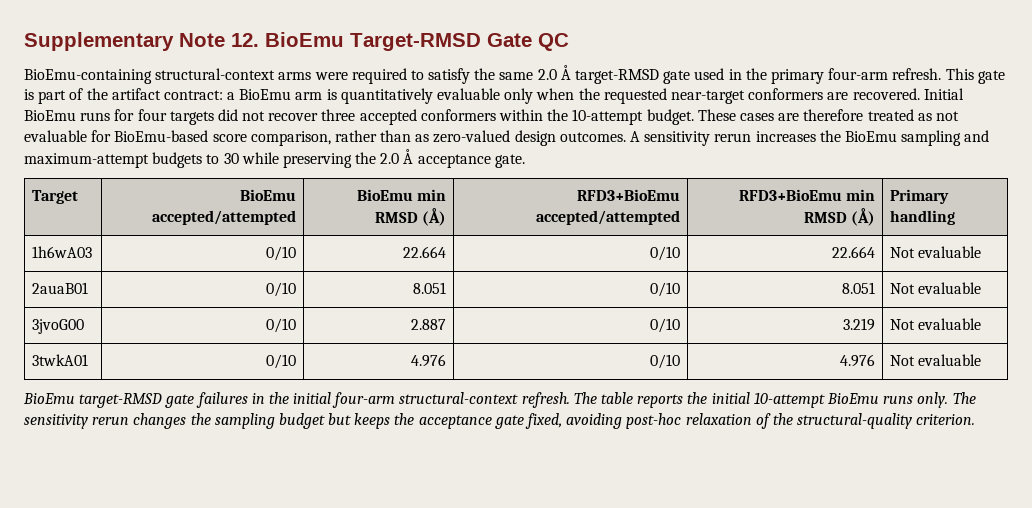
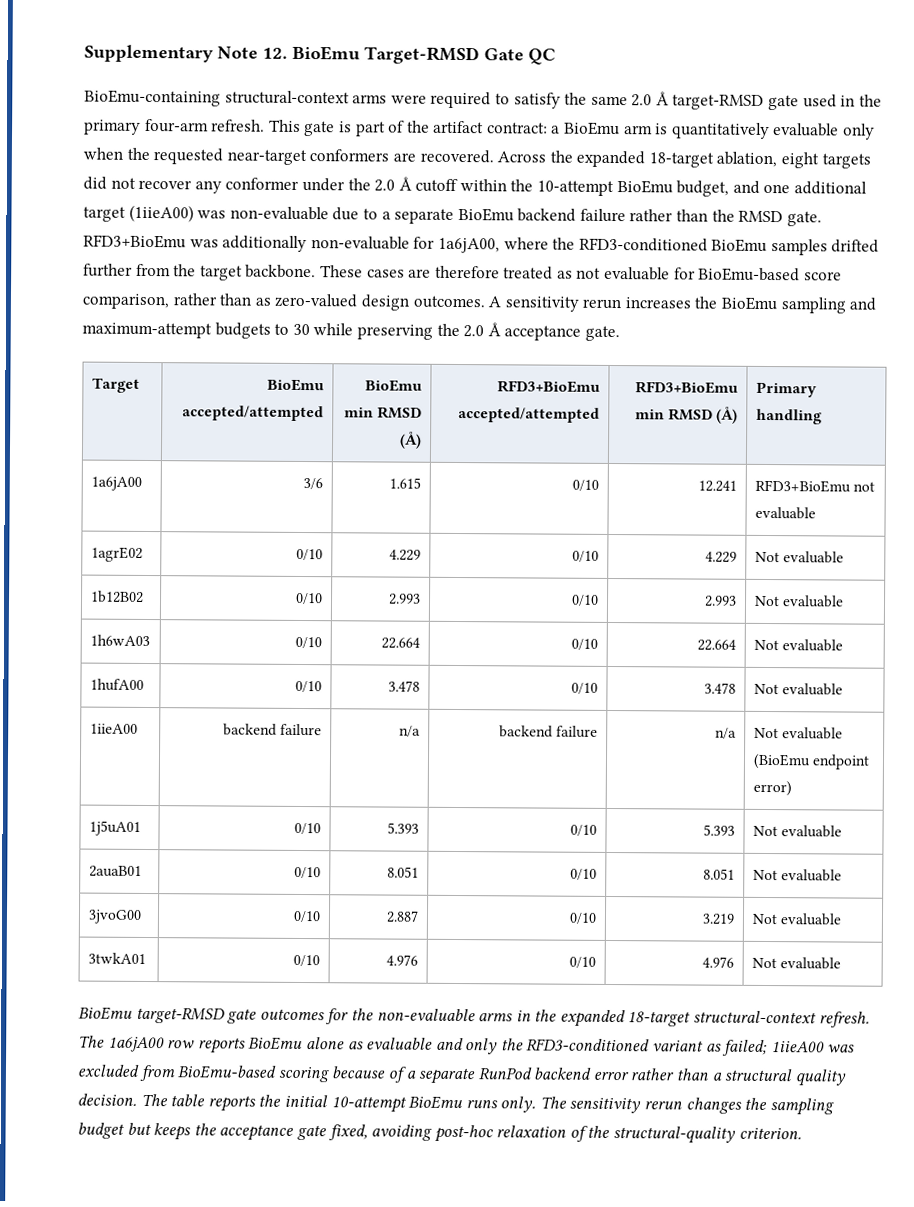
- Initial BioEmu runs for four targets did not recover three accepted conformers within the 10-attempt budget.
+ Across the expanded 18-target ablation, eight targets did not recover any conformer under the 2.0 Å cutoff within the 10-attempt BioEmu budget, and one additional target (1iieA00) was non-evaluable due to a separate BioEmu backend failure rather than the RMSD gate. RFD3+BioEmu was additionally non-evaluable for 1a6jA00, where the RFD3-conditioned BioEmu samples drifted further from the target backbone.
+ 1a6jA00 | 3/6 | 1.615 | 0/10 | 12.241 | RFD3+BioEmu not evaluable
+ 1agrE02 | 0/10 | 4.229 | 0/10 | 4.229 | Not evaluable
+ 1b12B02 | 0/10 | 2.993 | 0/10 | 2.993 | Not evaluable
+ 1hufA00 | 0/10 | 3.478 | 0/10 | 3.478 | Not evaluable
+ 1iieA00 | backend failure | n/a | backend failure | n/a | Not evaluable (BioEmu endpoint error)
+ 1j5uA01 | 0/10 | 5.393 | 0/10 | 5.393 | Not evaluable
- BioEmu target-RMSD gate failures in the initial four-arm structural-context refresh.
+ BioEmu target-RMSD gate outcomes for the non-evaluable arms in the expanded 18-target structural-context refresh. The 1a6jA00 row reports BioEmu alone as evaluable and only the RFD3-conditioned variant as failed; 1iieA00 was excluded from BioEmu-based scoring because of a separate RunPod backend error rather than a structural quality decision.

